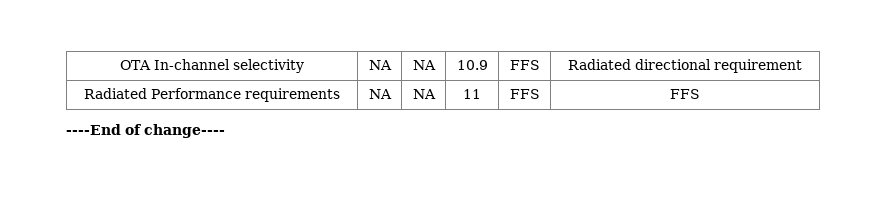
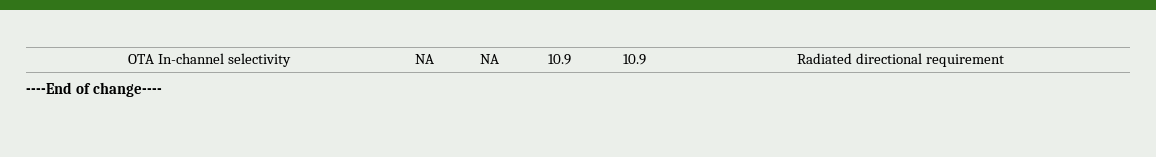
- OTA In-channel selectivity | NA | NA | 10.9 | FFS | Radiated directional requirement
+ OTA In-channel selectivity | NA | NA | 10.9 | 10.9 | Radiated directional requirement
- Radiated Performance requirements | NA | NA | 11 | FFS | FFS

